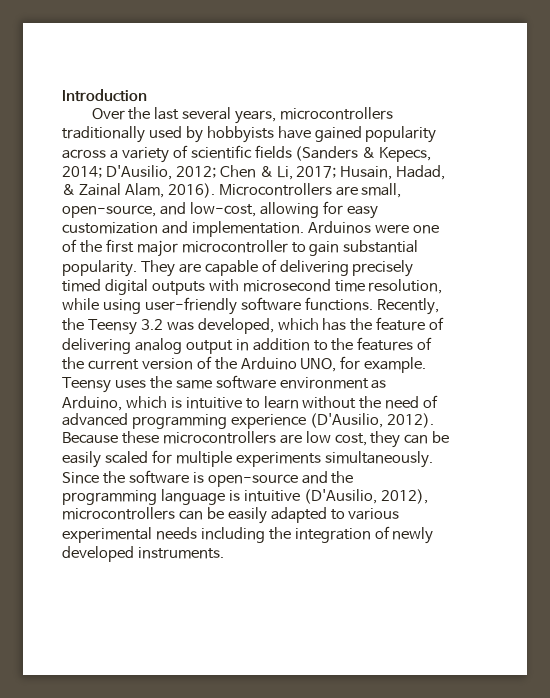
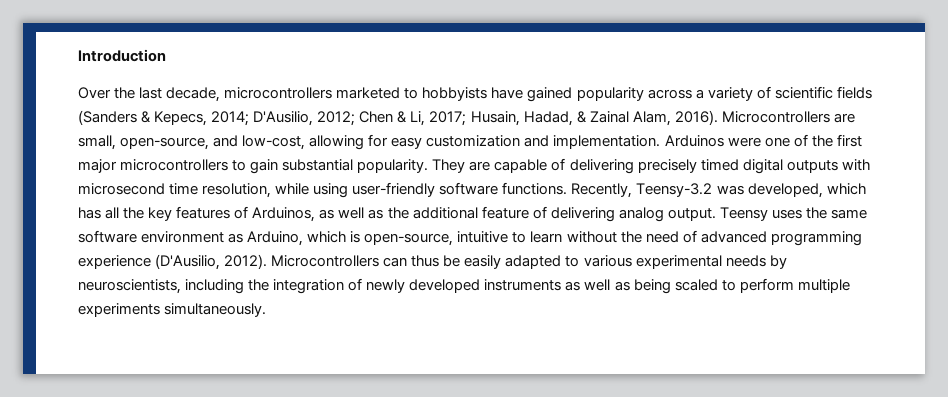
- Over the last several years, microcontrollers traditionally used by hobbyists have gained popularity across a variety of scientific fields (Sanders & Kepecs, 2014; D'Ausilio, 2012; Chen & Li, 2017; Husain, Hadad, & Zainal Alam, 2016).
+ Over the last decade, microcontrollers marketed to hobbyists have gained popularity across a variety of scientific fields (Sanders & Kepecs, 2014; D'Ausilio, 2012; Chen & Li, 2017; Husain, Hadad, & Zainal Alam, 2016).
- Arduinos were one of the first major microcontroller to gain substantial popularity.
+ Arduinos were one of the first major microcontrollers to gain substantial popularity.
- Recently, the Teensy 3.2 was developed, which has the feature of delivering analog output in addition to the features of the current version of the Arduino UNO, for example.
+ Recently, Teensy-3.2 was developed, which has all the key features of Arduinos, as well as the additional feature of delivering analog output.
- Teensy uses the same software environment as Arduino, which is intuitive to learn without the need of advanced programming experience (D'Ausilio, 2012).
+ Teensy uses the same software environment as Arduino, which is open-source, intuitive to learn without the need of advanced programming experience (D'Ausilio, 2012).
- Because these microcontrollers are low cost, they can be easily scaled for multiple experiments simultaneously. Since the software is open-source and the programming language is intuitive (D'Ausilio, 2012), microcontrollers can be easily adapted to various experimental needs including the integration of newly developed instruments.
+ Microcontrollers can thus be easily adapted to various experimental needs by neuroscientists, including the integration of newly developed instruments as well as being scaled to perform multiple experiments simultaneously.

